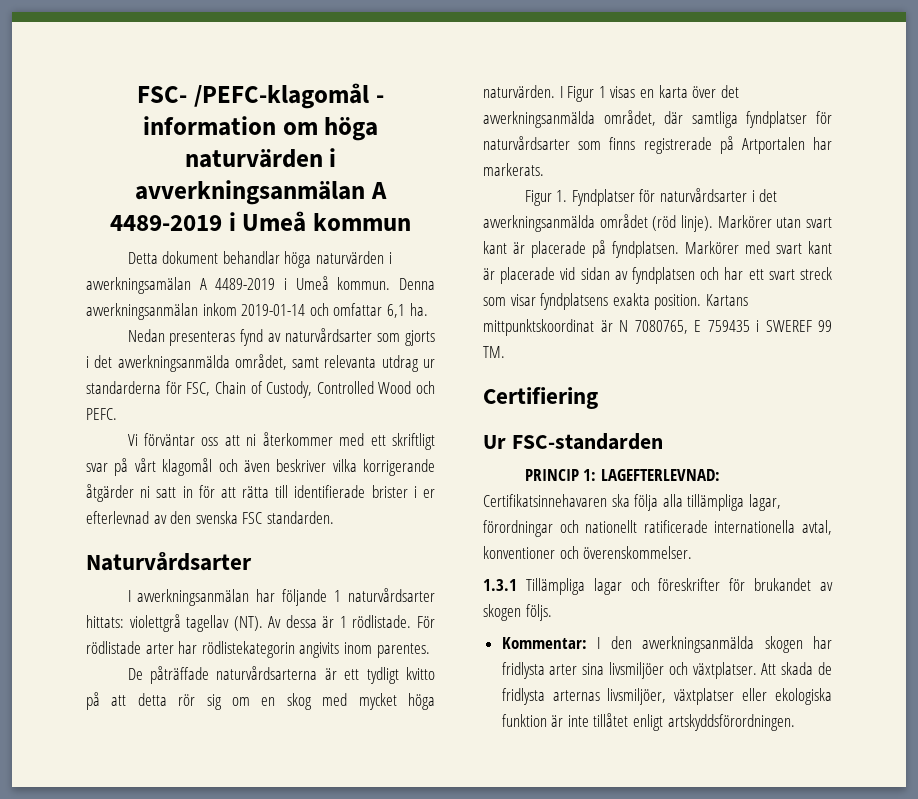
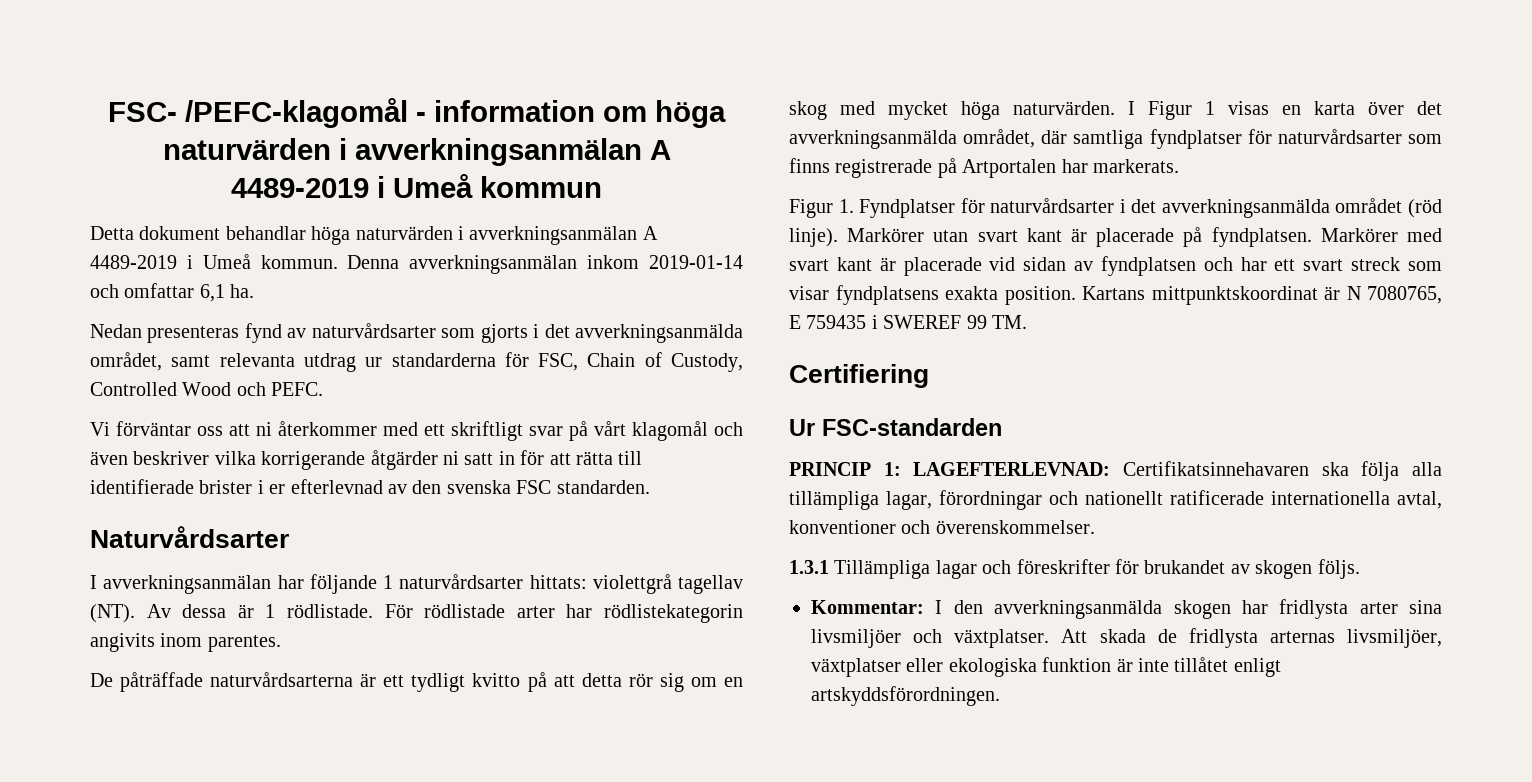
- Detta dokument behandlar höga naturvärden i avverkningsamälan A 4489-2019 i Umeå kommun.
+ Detta dokument behandlar höga naturvärden i avverkningsanmälan A 4489-2019 i Umeå kommun.

